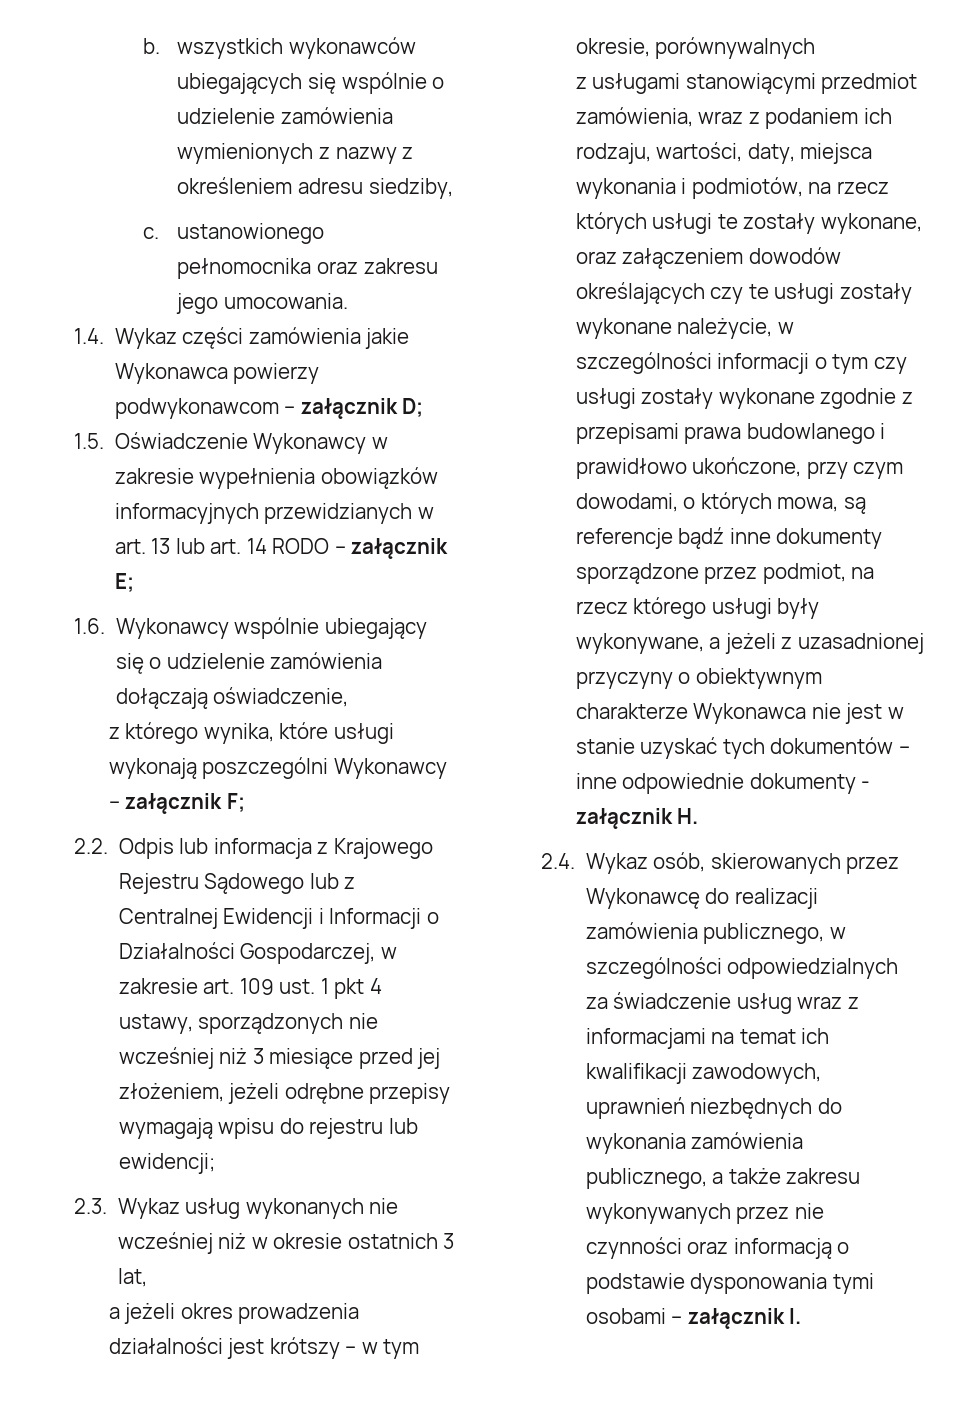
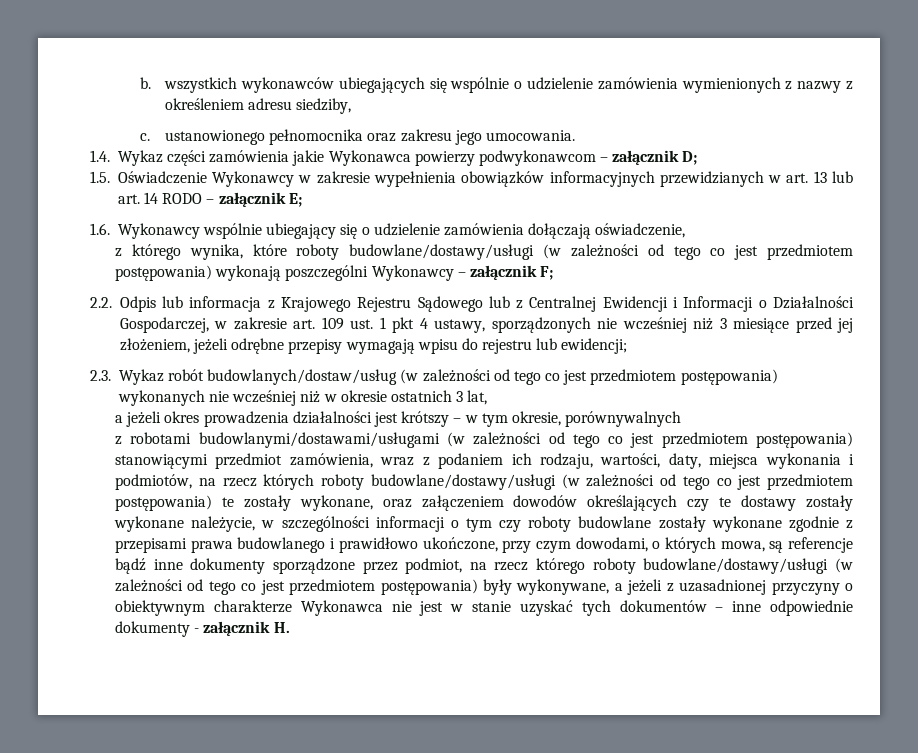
- z którego wynika, które usługi wykonają poszczególni Wykonawcy – załącznik F;
+ z którego wynika, które roboty budowlane/dostawy/usługi (w zależności od tego co jest przedmiotem postępowania) wykonają poszczególni Wykonawcy – załącznik F;
- 2.3. Wykaz usług wykonanych nie wcześniej niż w okresie ostatnich 3 lat,
+ 2.3. Wykaz robót budowlanych/dostaw/usług (w zależności od tego co jest przedmiotem postępowania) wykonanych nie wcześniej niż w okresie ostatnich 3 lat,
- z usługami stanowiącymi przedmiot zamówienia, wraz z podaniem ich rodzaju, wartości, daty, miejsca wykonania i podmiotów, na rzecz których usługi te zostały wykonane, oraz załączeniem dowodów określających czy te usługi zostały wykonane należycie, w szczególności informacji o tym czy usługi zostały wykonane zgodnie z przepisami prawa budowlanego i prawidłowo ukończone, przy czym dowodami, o których mowa, są referencje bądź inne dokumenty sporządzone przez podmiot, na rzecz którego usługi były wykonywane, a jeżeli z uzasadnionej przyczyny o obiektywnym charakterze Wykonawca nie jest w stanie uzyskać tych dokumentów – inne odpowiednie dokumenty - załącznik H.
+ z robotami budowlanymi/dostawami/usługami (w zależności od tego co jest przedmiotem postępowania) stanowiącymi przedmiot zamówienia, wraz z podaniem ich rodzaju, wartości, daty, miejsca wykonania i podmiotów, na rzecz których roboty budowlane/dostawy/usługi (w zależności od tego co jest przedmiotem postępowania) te zostały wykonane, oraz załączeniem dowodów określających czy te dostawy zostały wykonane należycie, w szczególności informacji o tym czy roboty budowlane zostały wykonane zgodnie z przepisami prawa budowlanego i prawidłowo ukończone, przy czym dowodami, o których mowa, są referencje bądź inne dokumenty sporządzone przez podmiot, na rzecz którego roboty budowlane/dostawy/usługi (w zależności od tego co jest przedmiotem postępowania) były wykonywane, a jeżeli z uzasadnionej przyczyny o obiektywnym charakterze Wykonawca nie jest w stanie uzyskać tych dokumentów – inne odpowiednie dokumenty - załącznik H.
- 2.4. Wykaz osób, skierowanych przez Wykonawcę do realizacji zamówienia publicznego, w szczególności odpowiedzialnych za świadczenie usług wraz z informacjami na temat ich kwalifikacji zawodowych, uprawnień niezbędnych do wykonania zamówienia publicznego, a także zakresu wykonywanych przez nie czynności oraz informacją o podstawie dysponowania tymi osobami – załącznik I.

